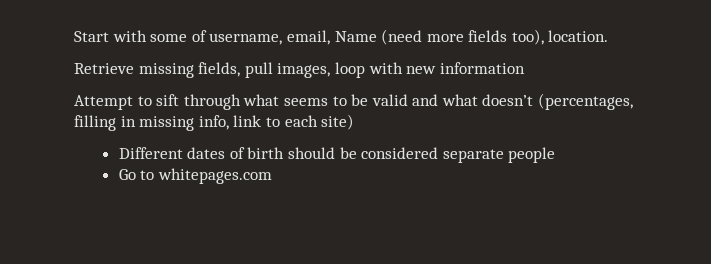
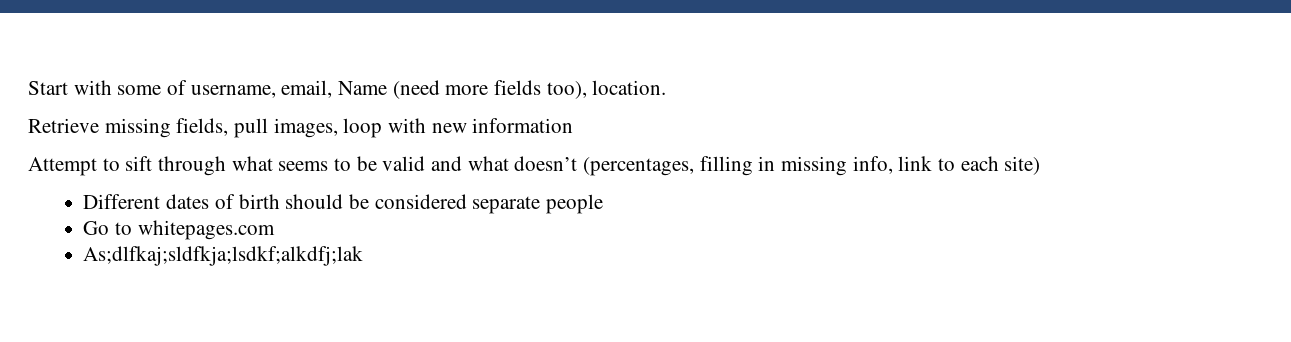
+ As;dlfkaj;sldfkja;lsdkf;alkdfj;lak

